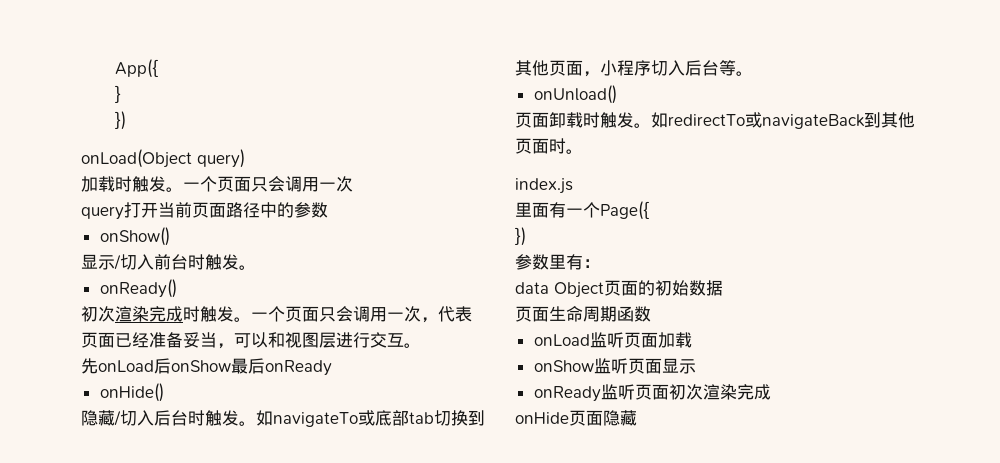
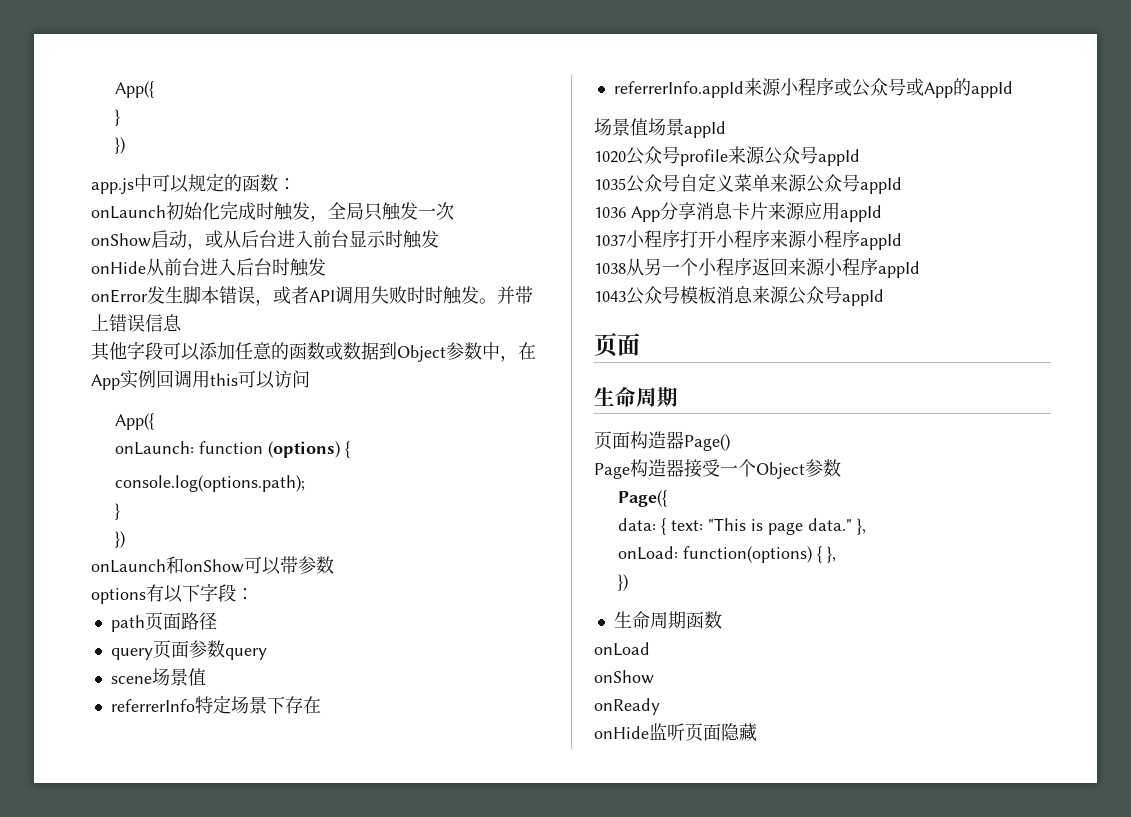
- onLoad(Object query)
- 加载时触发。一个页面只会调用一次
- query打开当前页面路径中的参数
- onShow()
- 显示/切入前台时触发。
- onReady()
- 初次渲染完成时触发。一个页面只会调用一次，代表页面已经准备妥当，可以和视图层进行交互。
- 先onLoad后onShow最后onReady
- onHide()
- 隐藏/切入后台时触发。如navigateTo或底部tab切换到其他页面，小程序切入后台等。
- onUnload()
- 页面卸载时触发。如redirectTo或navigateBack到其他页面时。
- index.js
- 里面有一个Page({
+ app.js中可以规定的函数：
+ onLaunch初始化完成时触发，全局只触发一次
+ onShow启动，或从后台进入前台显示时触发
+ onHide从前台进入后台时触发
+ onError发生脚本错误，或者API调用失败时时触发。并带上错误信息
+ 其他字段可以添加任意的函数或数据到Object参数中，在App实例回调用this可以访问
+ App({
+ onLaunch: function (options) {
+ console.log(options.path);
+ }
  })
- 参数里有：
- data Object页面的初始数据
- 页面生命周期函数
- onLoad监听页面加载
- onShow监听页面显示
- onReady监听页面初次渲染完成
- onHide页面隐藏
+ onLaunch和onShow可以带参数
+ options有以下字段：
+ path页面路径
+ query页面参数query
+ scene场景值
+ referrerInfo特定场景下存在
+ referrerInfo.appId来源小程序或公众号或App的appId
+ 场景值场景appId
+ 1020公众号profile来源公众号appId
+ 1035公众号自定义菜单来源公众号appId
+ 1036 App分享消息卡片来源应用appId
+ 1037小程序打开小程序来源小程序appId
+ 1038从另一个小程序返回来源小程序appId
+ 1043公众号模板消息来源公众号appId
+ 页面
+ 生命周期
+ 页面构造器Page()
+ Page构造器接受一个Object参数
+ Page({
+ data: { text: "This is page data." },
+ onLoad: function(options) { },
+ })
+ 生命周期函数
+ onLoad
+ onShow
+ onReady
+ onHide监听页面隐藏

